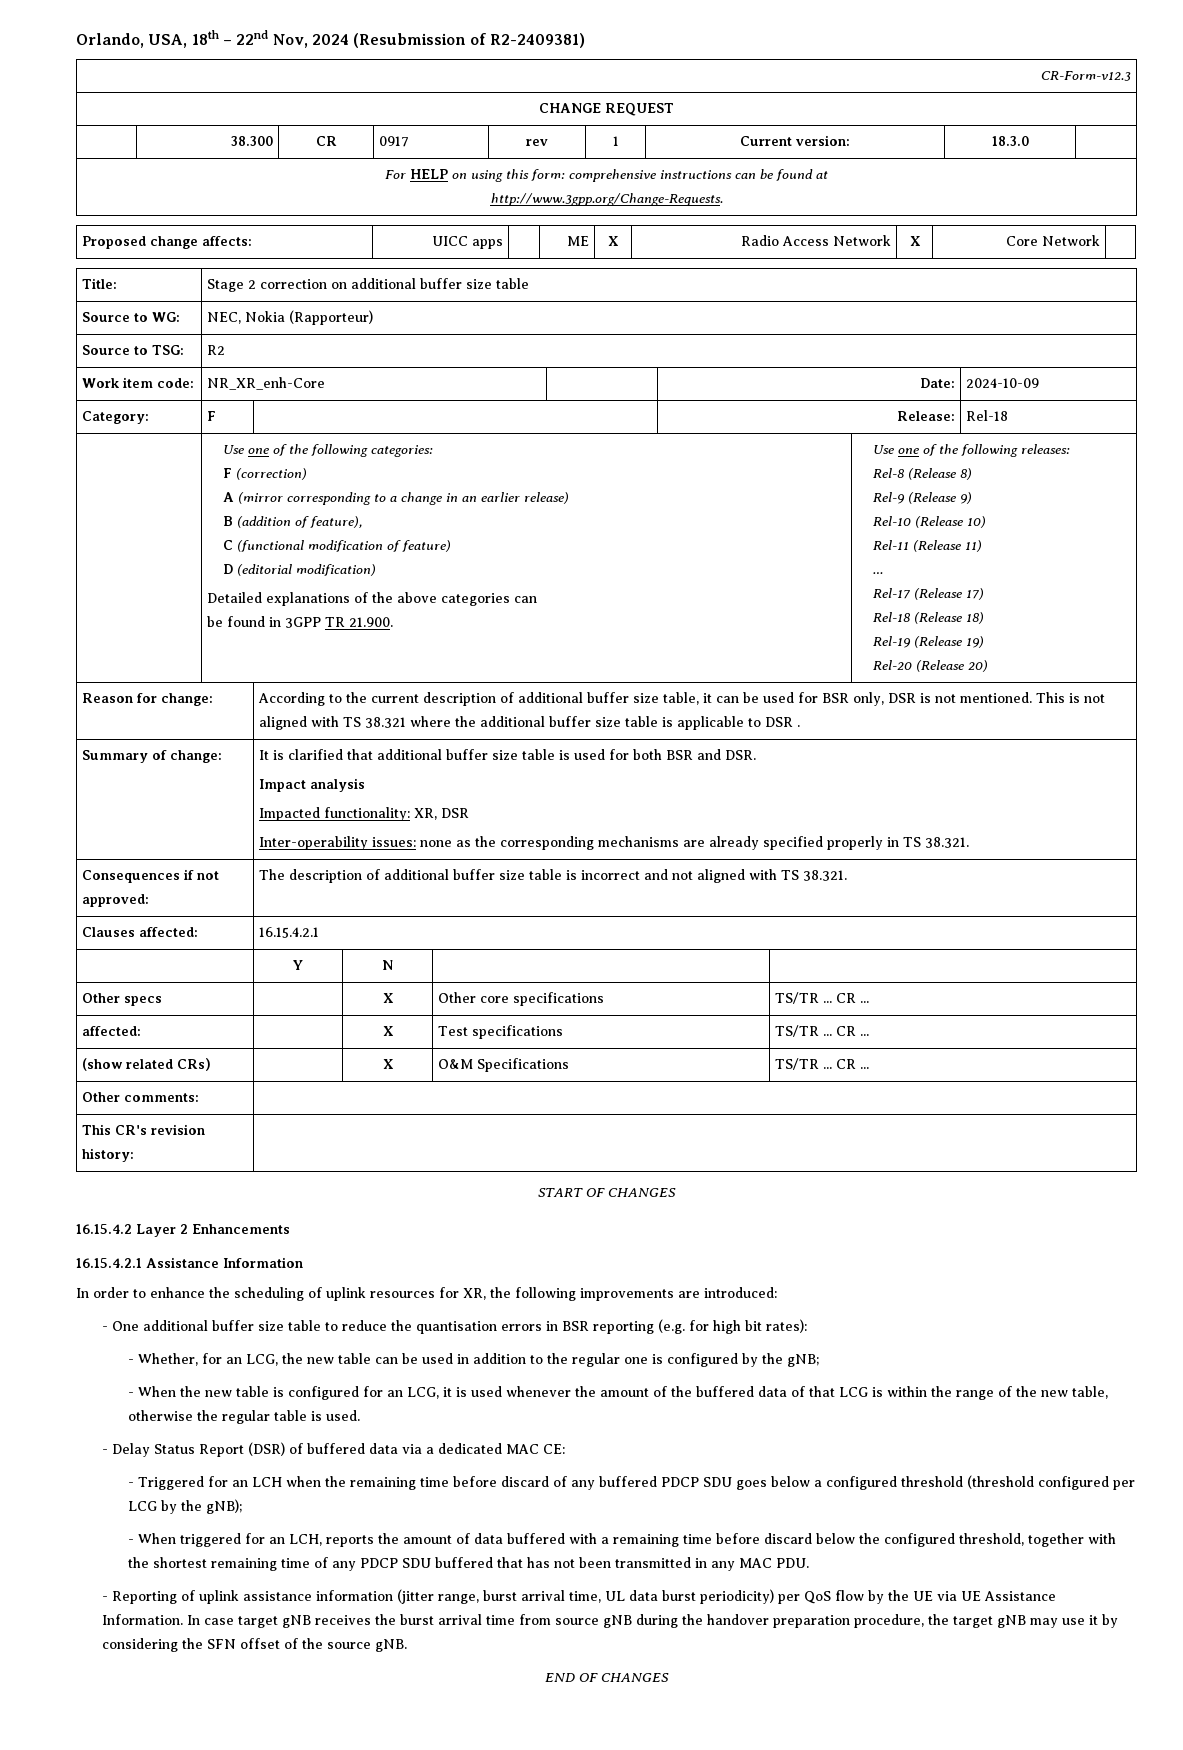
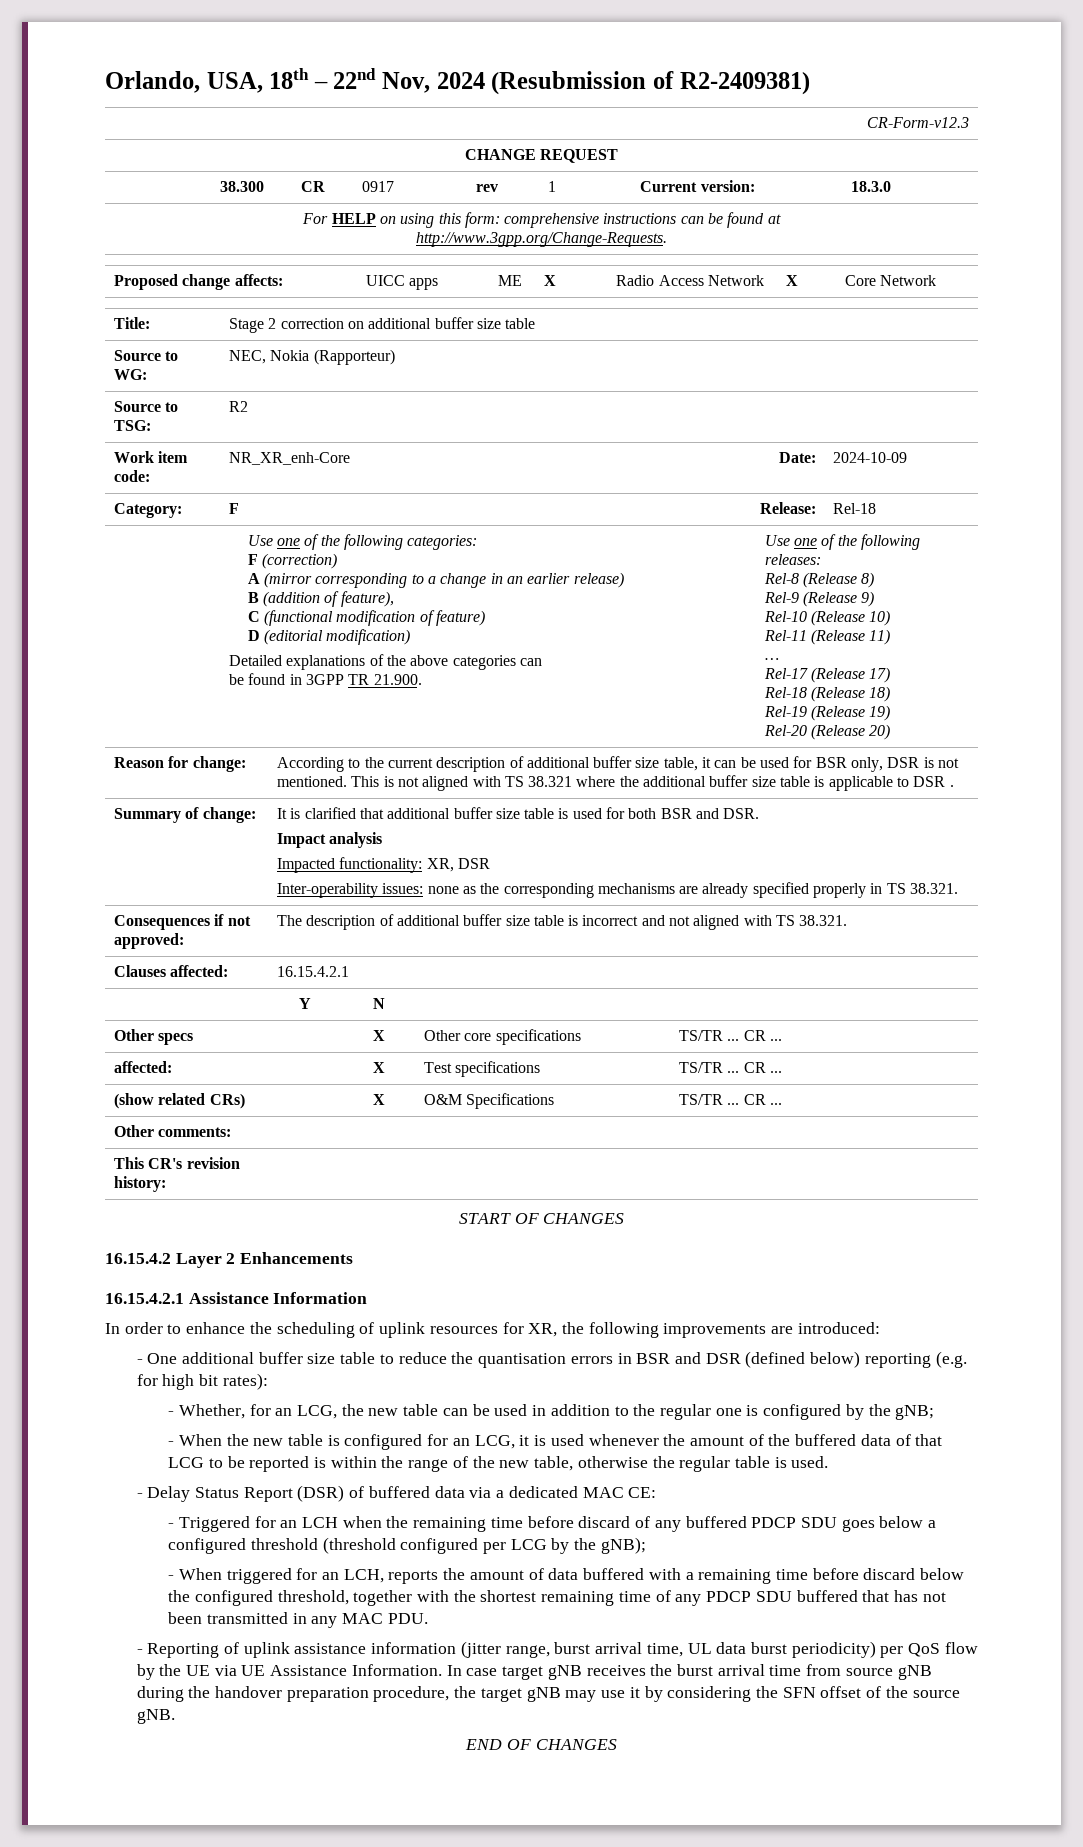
- - One additional buffer size table to reduce the quantisation errors in BSR reporting (e.g. for high bit rates):
+ - One additional buffer size table to reduce the quantisation errors in BSR and DSR (defined below) reporting (e.g. for high bit rates):
- - When the new table is configured for an LCG, it is used whenever the amount of the buffered data of that LCG is within the range of the new table, otherwise the regular table is used.
+ - When the new table is configured for an LCG, it is used whenever the amount of the buffered data of that LCG to be reported is within the range of the new table, otherwise the regular table is used.

